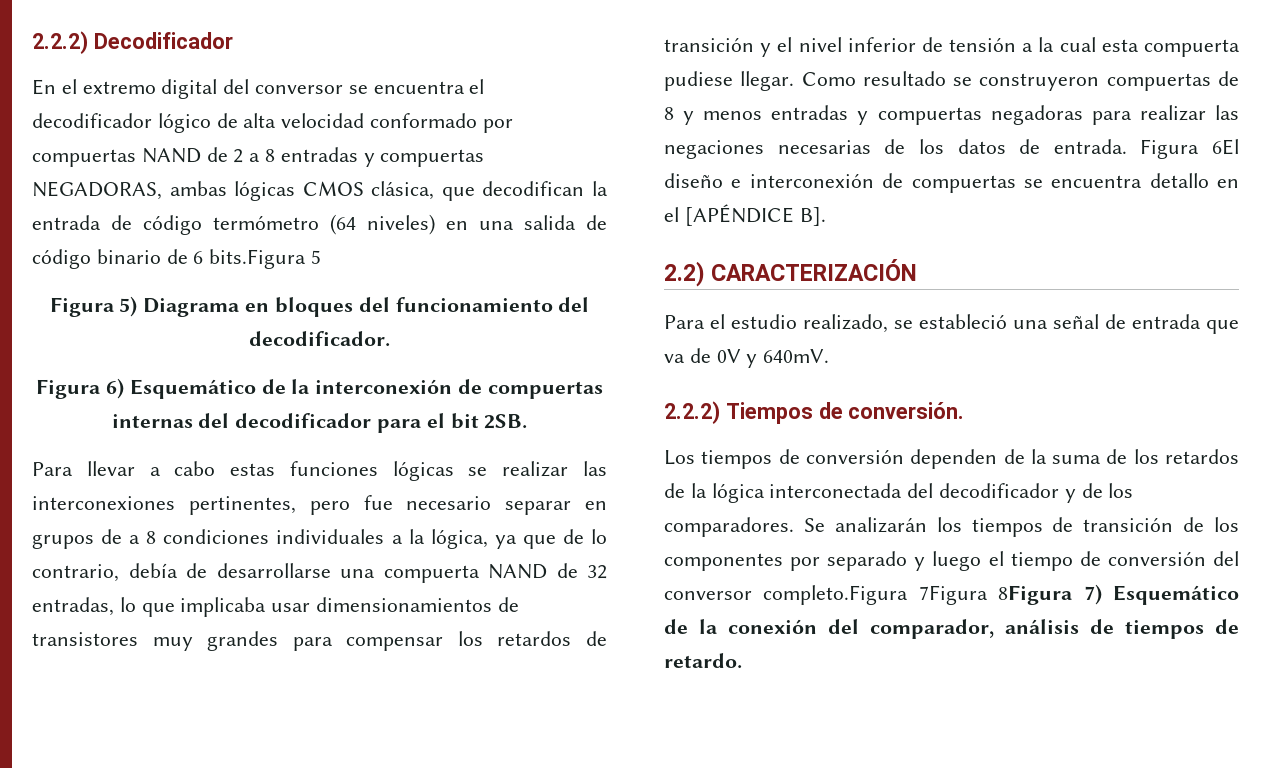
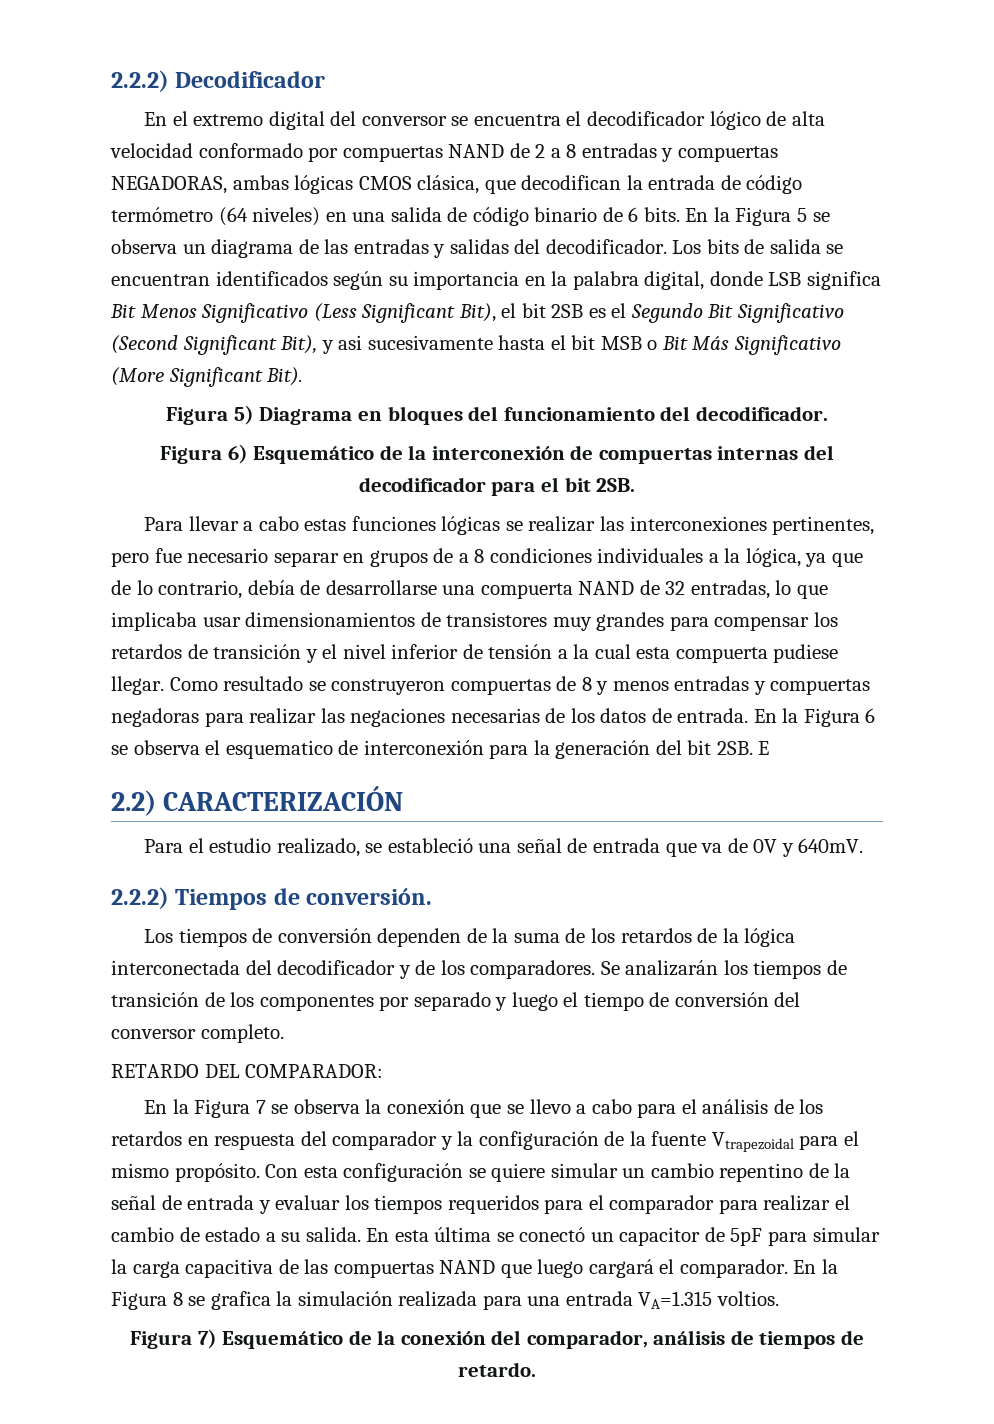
- En el extremo digital del conversor se encuentra el decodificador lógico de alta velocidad conformado por compuertas NAND de 2 a 8 entradas y compuertas NEGADORAS, ambas lógicas CMOS clásica, que decodifican la entrada de código termómetro (64 niveles) en una salida de código binario de 6 bits.Figura 5
+ En el extremo digital del conversor se encuentra el decodificador lógico de alta velocidad conformado por compuertas NAND de 2 a 8 entradas y compuertas NEGADORAS, ambas lógicas CMOS clásica, que decodifican la entrada de código termómetro (64 niveles) en una salida de código binario de 6 bits. En la Figura 5 se observa un diagrama de las entradas y salidas del decodificador. Los bits de salida se encuentran identificados según su importancia en la palabra digital, donde LSB significa Bit Menos Significativo (Less Significant Bit), el bit 2SB es el Segundo Bit Significativo (Second Significant Bit), y asi sucesivamente hasta el bit MSB o Bit Más Significativo (More Significant Bit).
- Figura 6El diseño e interconexión de compuertas se encuentra detallo en el [APÉNDICE B].
+ En la Figura 6 se observa el esquematico de interconexión para la generación del bit 2SB. E
- Se analizarán los tiempos de transición de los componentes por separado y luego el tiempo de conversión del conversor completo.Figura 7Figura 8Figura 7) Esquemático de la conexión del comparador, análisis de tiempos de retardo.
+ Se analizarán los tiempos de transición de los componentes por separado y luego el tiempo de conversión del conversor completo.
+ RETARDO DEL COMPARADOR:
+ En la Figura 7 se observa la conexión que se llevo a cabo para el análisis de los retardos en respuesta del comparador y la configuración de la fuente Vtrapezoidal para el mismo propósito. Con esta configuración se quiere simular un cambio repentino de la señal de entrada y evaluar los tiempos requeridos para el comparador para realizar el cambio de estado a su salida. En esta última se conectó un capacitor de 5pF para simular la carga capacitiva de las compuertas NAND que luego cargará el comparador. En la Figura 8 se grafica la simulación realizada para una entrada VA=1.315 voltios.
+ Figura 7) Esquemático de la conexión del comparador, análisis de tiempos de retardo.

